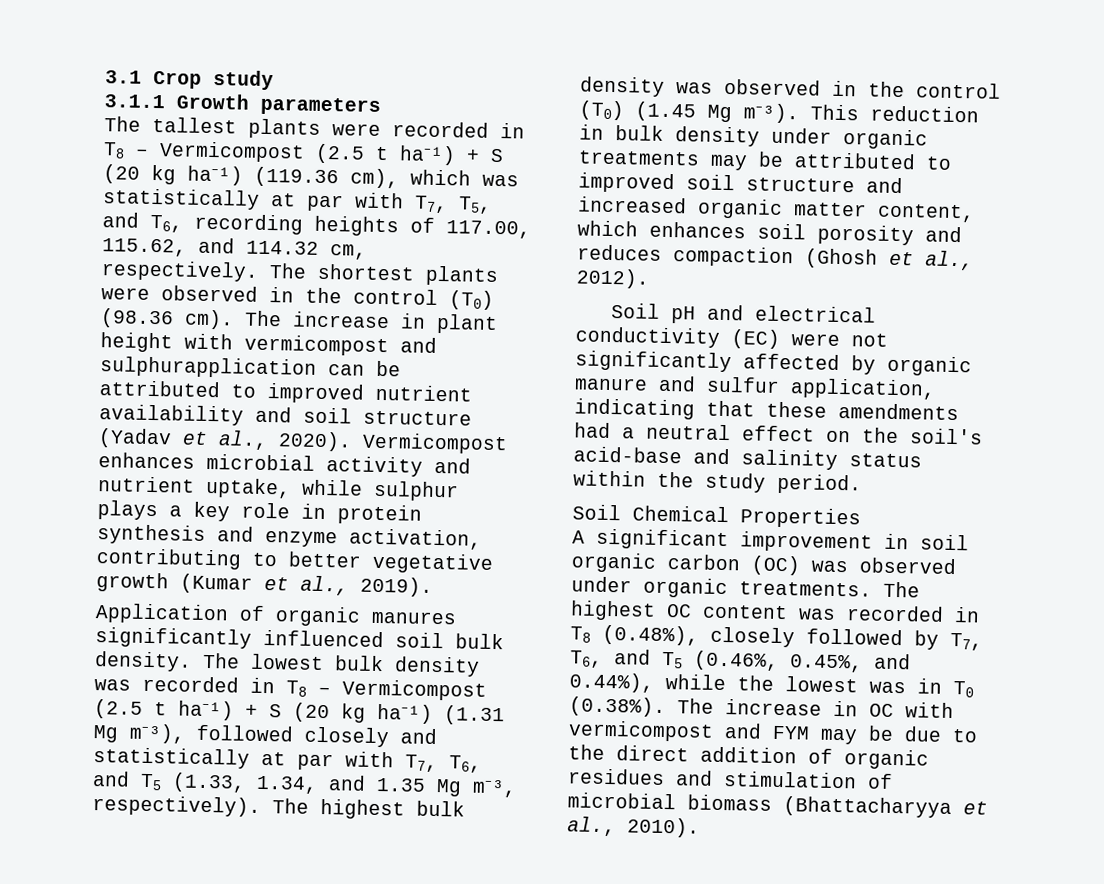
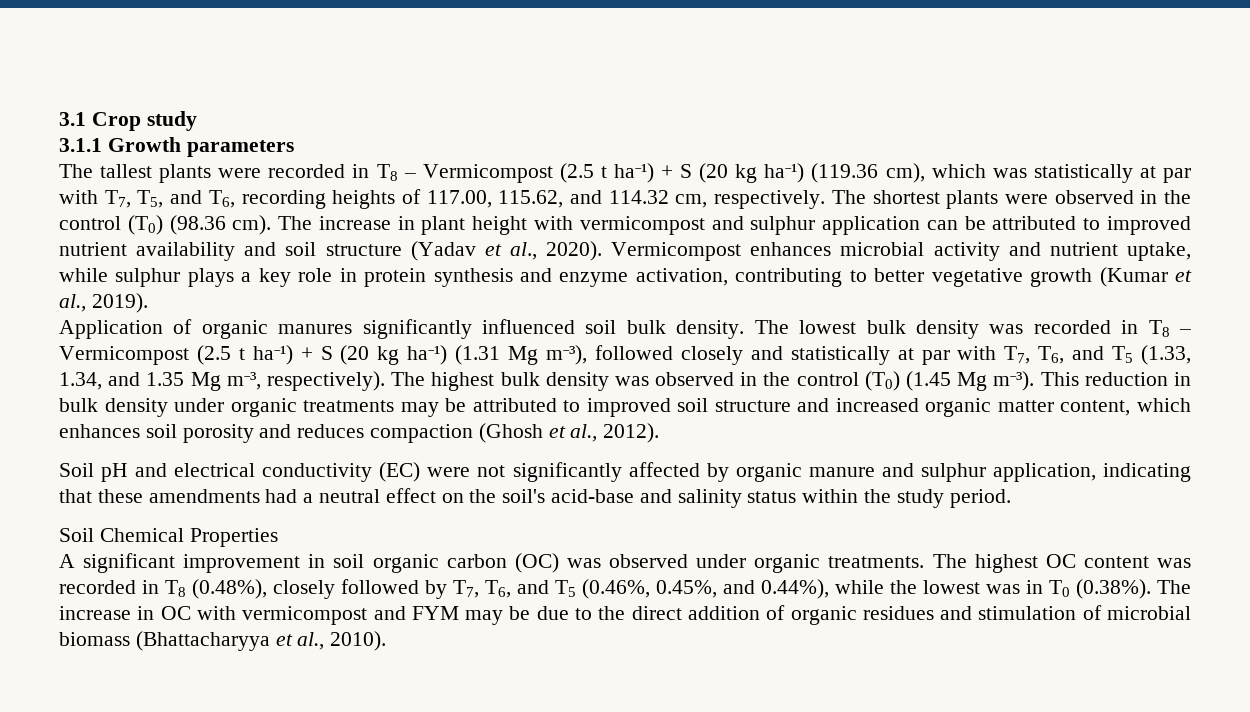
- The increase in plant height with vermicompost and sulphurapplication can be attributed to improved nutrient availability and soil structure (Yadav et al., 2020).
+ The increase in plant height with vermicompost and sulphur application can be attributed to improved nutrient availability and soil structure (Yadav et al., 2020).
- Soil pH and electrical conductivity (EC) were not significantly affected by organic manure and sulfur application, indicating that these amendments had a neutral effect on the soil's acid-base and salinity status within the study period.
+ Soil pH and electrical conductivity (EC) were not significantly affected by organic manure and sulphur application, indicating that these amendments had a neutral effect on the soil's acid-base and salinity status within the study period.

